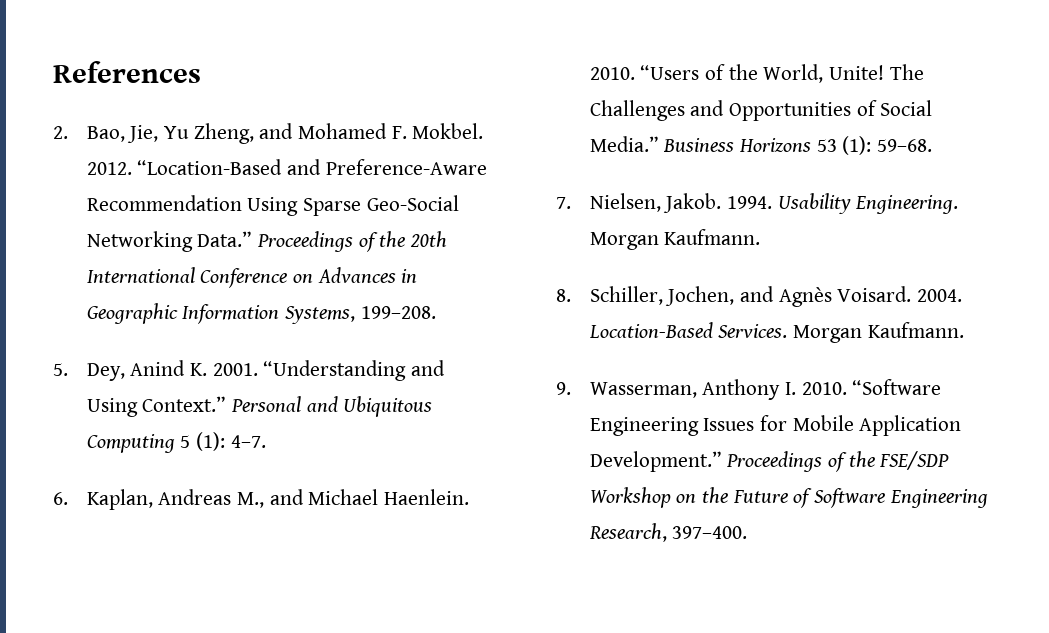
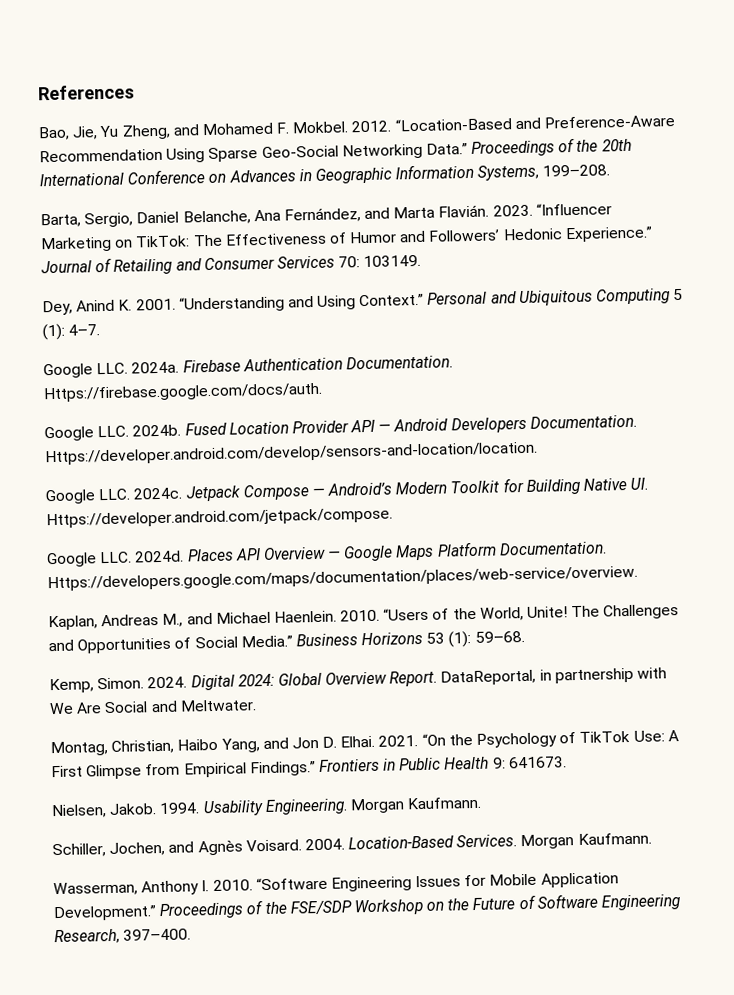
- 2. Bao, Jie, Yu Zheng, and Mohamed F. Mokbel.
+ Bao, Jie, Yu Zheng, and Mohamed F. Mokbel.
- 5. Dey, Anind K. 2001.
+ Barta, Sergio, Daniel Belanche, Ana Fernández, and Marta Flavián. 2023. “Influencer Marketing on TikTok: The Effectiveness of Humor and Followers’ Hedonic Experience.” Journal of Retailing and Consumer Services 70: 103149.
+ Dey, Anind K. 2001.
- 6. Kaplan, Andreas M., and Michael Haenlein.
+ Google LLC. 2024a. Firebase Authentication Documentation. Https://firebase.google.com/docs/auth.
+ Google LLC. 2024b. Fused Location Provider API — Android Developers Documentation. Https://developer.android.com/develop/sensors-and-location/location.
+ Google LLC. 2024c. Jetpack Compose — Android’s Modern Toolkit for Building Native UI. Https://developer.android.com/jetpack/compose.
+ Google LLC. 2024d. Places API Overview — Google Maps Platform Documentation. Https://developers.google.com/maps/documentation/places/web-service/overview.
+ Kaplan, Andreas M., and Michael Haenlein.
- 7. Nielsen, Jakob.
+ Kemp, Simon. 2024. Digital 2024: Global Overview Report. DataReportal, in partnership with We Are Social and Meltwater.
+ Montag, Christian, Haibo Yang, and Jon D. Elhai. 2021. “On the Psychology of TikTok Use: A First Glimpse from Empirical Findings.” Frontiers in Public Health 9: 641673.
+ Nielsen, Jakob.
- 8. Schiller, Jochen, and Agnès Voisard.
+ Schiller, Jochen, and Agnès Voisard.
- 9. Wasserman, Anthony I. 2010.
+ Wasserman, Anthony I. 2010.

